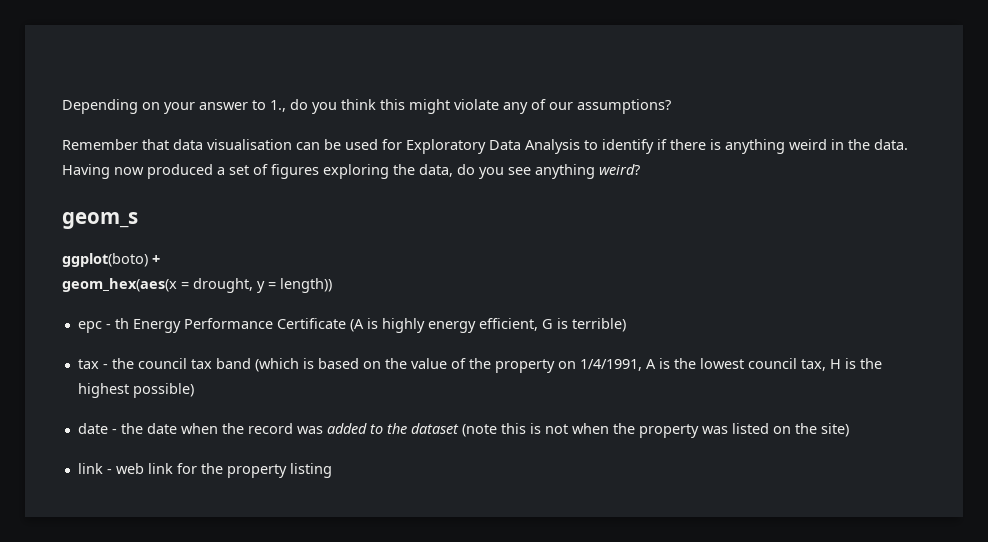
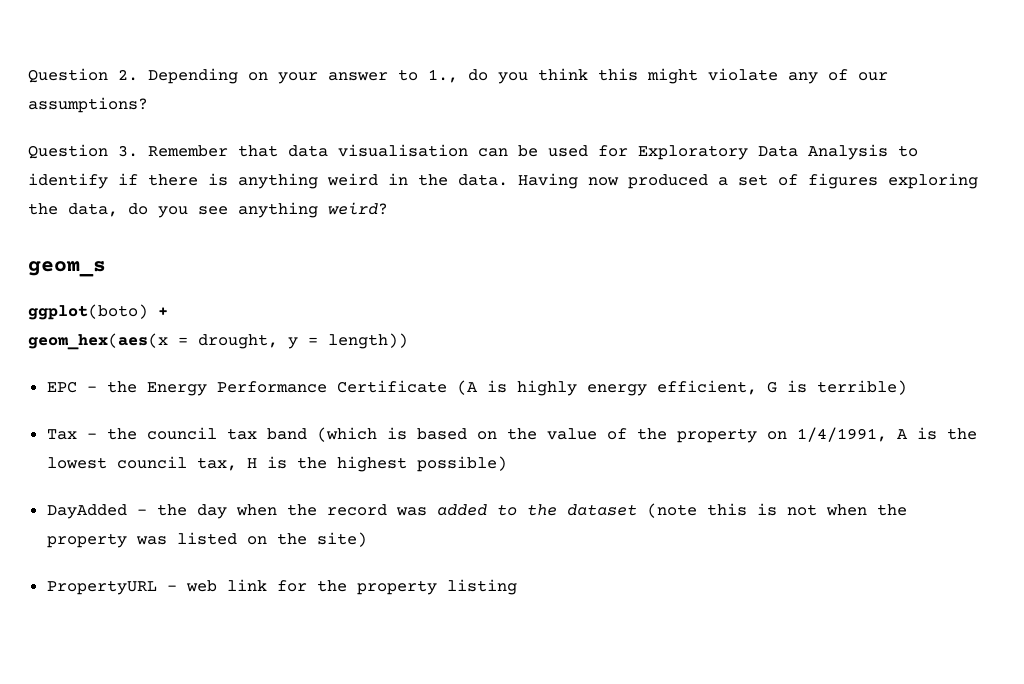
- Depending on your answer to 1., do you think this might violate any of our assumptions?
+ Question 2. Depending on your answer to 1., do you think this might violate any of our assumptions?
- Remember that data visualisation can be used for Exploratory Data Analysis to identify if there is anything weird in the data.
+ Question 3. Remember that data visualisation can be used for Exploratory Data Analysis to identify if there is anything weird in the data.
- epc - th Energy Performance Certificate (A is highly energy efficient, G is terrible)
+ EPC - the Energy Performance Certificate (A is highly energy efficient, G is terrible)
- tax - the council tax band (which is based on the value of the property on 1/4/1991, A is the lowest council tax, H is the highest possible)
+ Tax - the council tax band (which is based on the value of the property on 1/4/1991, A is the lowest council tax, H is the highest possible)
- date - the date when the record was added to the dataset (note this is not when the property was listed on the site)
+ DayAdded - the day when the record was added to the dataset (note this is not when the property was listed on the site)
- link - web link for the property listing
+ PropertyURL - web link for the property listing

